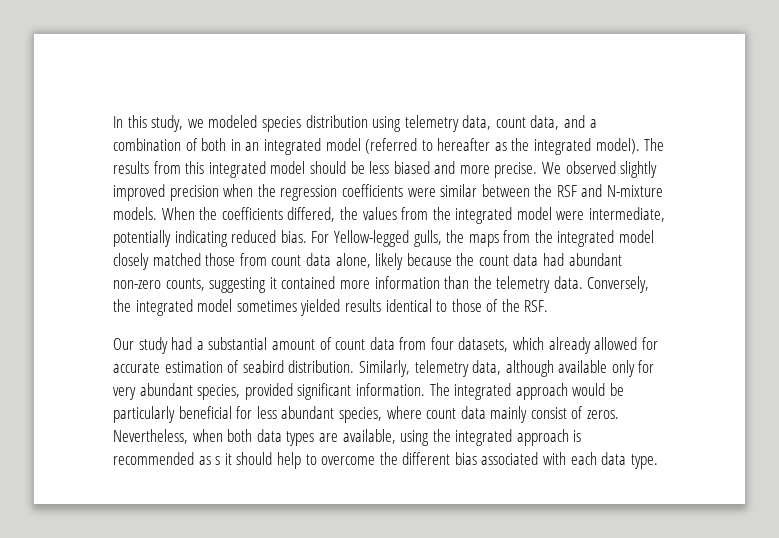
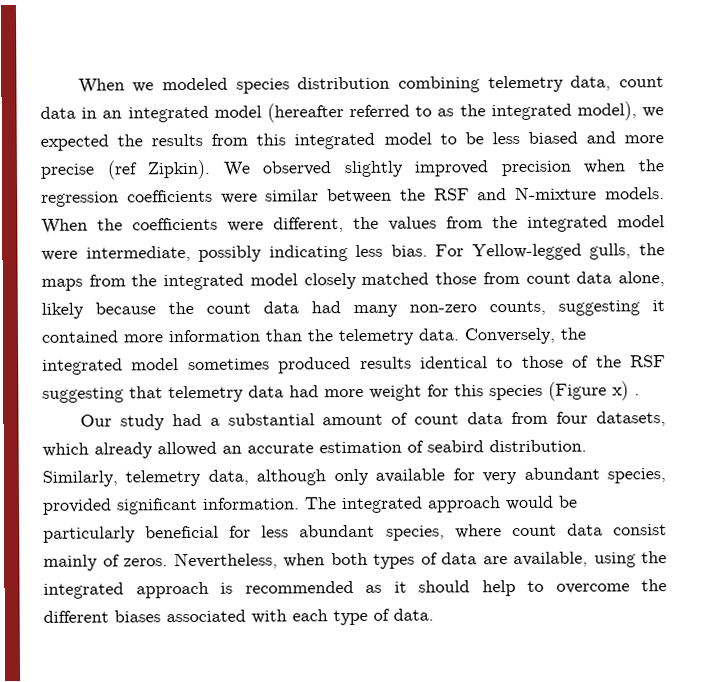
- In this study, we modeled species distribution using telemetry data, count data, and a combination of both in an integrated model (referred to hereafter as the integrated model). The results from this integrated model should be less biased and more precise.
+ When we modeled species distribution combining telemetry data, count data in an integrated model (hereafter referred to as the integrated model), we expected the results from this integrated model to be less biased and more precise (ref Zipkin).
- When the coefficients differed, the values from the integrated model were intermediate, potentially indicating reduced bias.
+ When the coefficients were different, the values from the integrated model were intermediate, possibly indicating less bias.
- For Yellow-legged gulls, the maps from the integrated model closely matched those from count data alone, likely because the count data had abundant non-zero counts, suggesting it contained more information than the telemetry data.
+ For Yellow-legged gulls, the maps from the integrated model closely matched those from count data alone, likely because the count data had many non-zero counts, suggesting it contained more information than the telemetry data.
- Conversely, the integrated model sometimes yielded results identical to those of the RSF.
+ Conversely, the integrated model sometimes produced results identical to those of the RSF suggesting that telemetry data had more weight for this species (Figure x) .
- Our study had a substantial amount of count data from four datasets, which already allowed for accurate estimation of seabird distribution.
+ Our study had a substantial amount of count data from four datasets, which already allowed an accurate estimation of seabird distribution.
- Similarly, telemetry data, although available only for very abundant species, provided significant information.
+ Similarly, telemetry data, although only available for very abundant species, provided significant information.
- The integrated approach would be particularly beneficial for less abundant species, where count data mainly consist of zeros.
+ The integrated approach would be particularly beneficial for less abundant species, where count data consist mainly of zeros.
- Nevertheless, when both data types are available, using the integrated approach is recommended as s it should help to overcome the different bias associated with each data type.
+ Nevertheless, when both types of data are available, using the integrated approach is recommended as it should help to overcome the different biases associated with each type of data.

